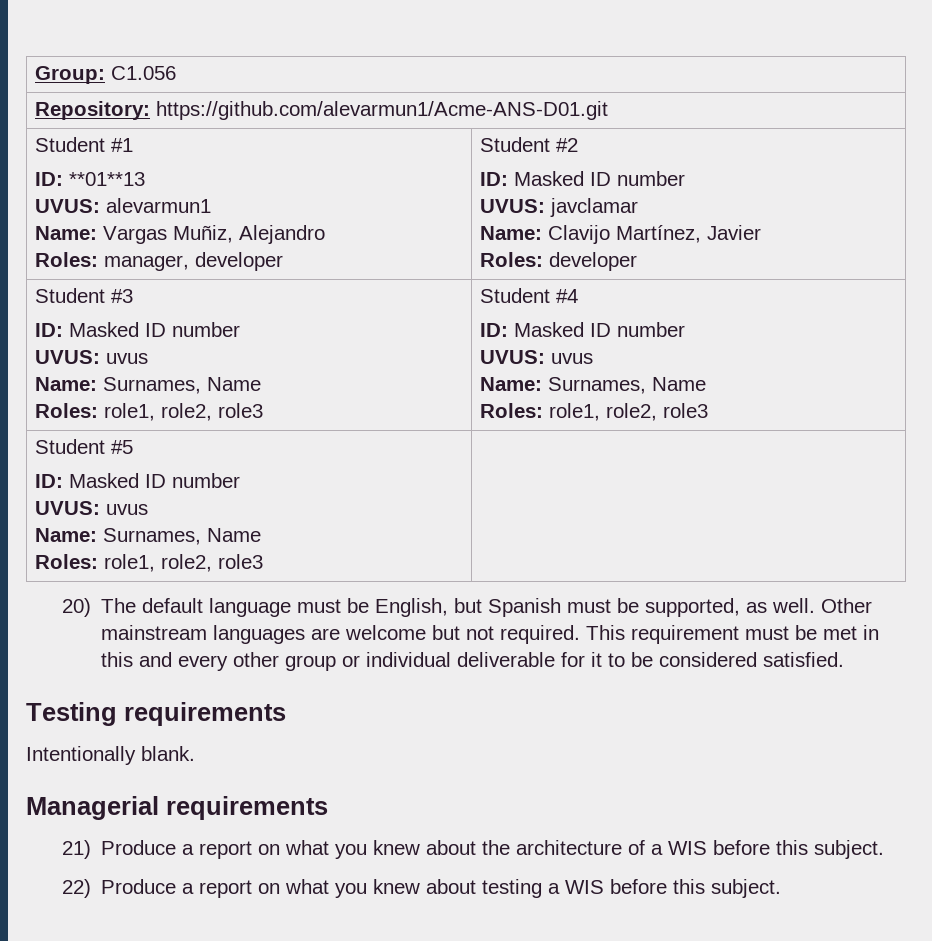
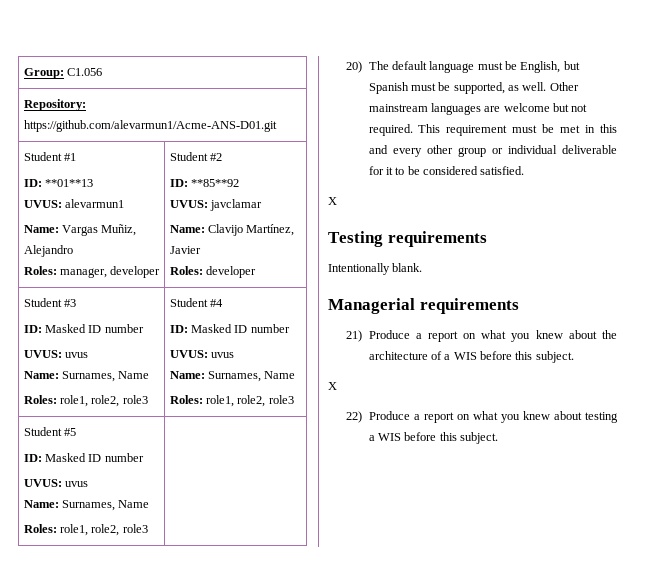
  Student #1
  ID: **01**13
  UVUS: alevarmun1
  Name: Vargas Muñiz, Alejandro
  Roles: manager, developer | Student #2
- ID: Masked ID number
+ ID: **85**92
  This requirement must be met in this and every other group or individual deliverable for it to be considered satisfied.
+ X
  21) Produce a report on what you knew about the architecture of a WIS before this subject.
+ X

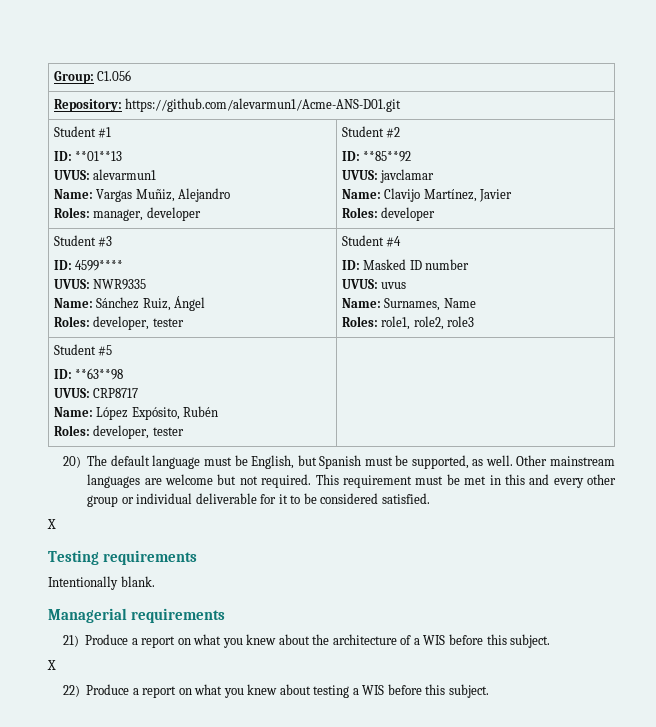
  Student #3
- ID: Masked ID number
- UVUS: uvus
- Name: Surnames, Name
- Roles: role1, role2, role3 | Student #4
+ ID: 4599****
+ UVUS: NWR9335
+ Name: Sánchez Ruiz, Ángel
+ Roles: developer, tester | Student #4
  Student #5
- ID: Masked ID number
- UVUS: uvus
- Name: Surnames, Name
- Roles: role1, role2, role3 |
+ ID: **63**98
+ UVUS: CRP8717
+ Name: López Expósito, Rubén
+ Roles: developer, tester |

